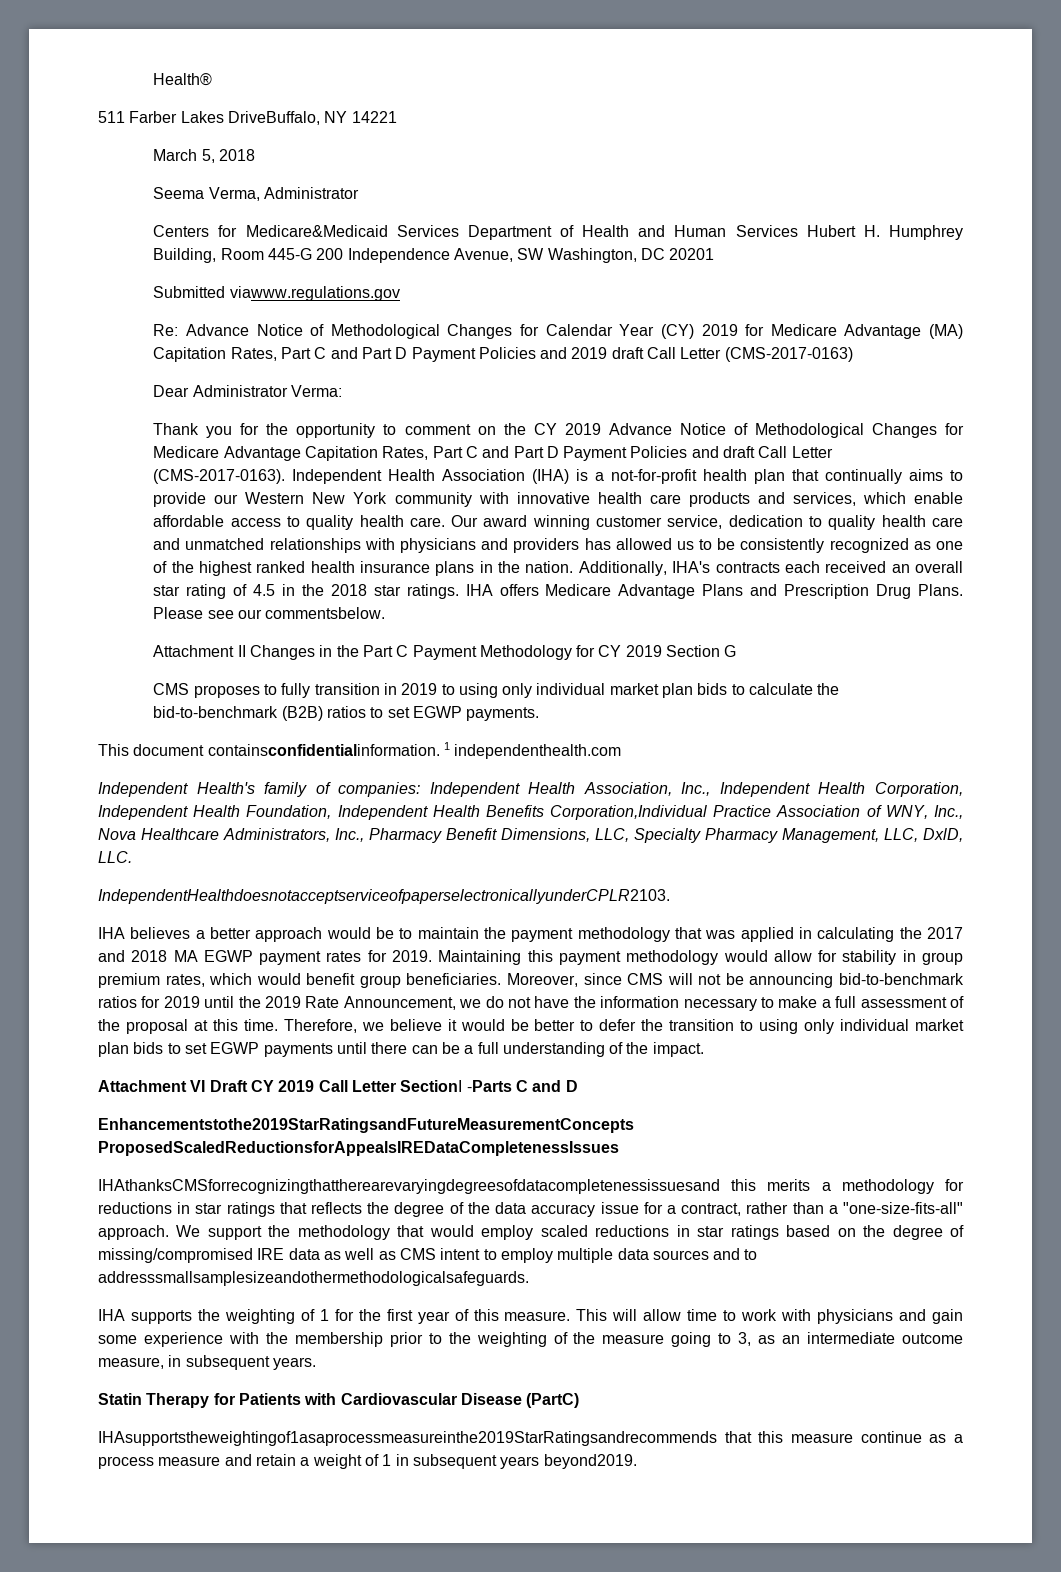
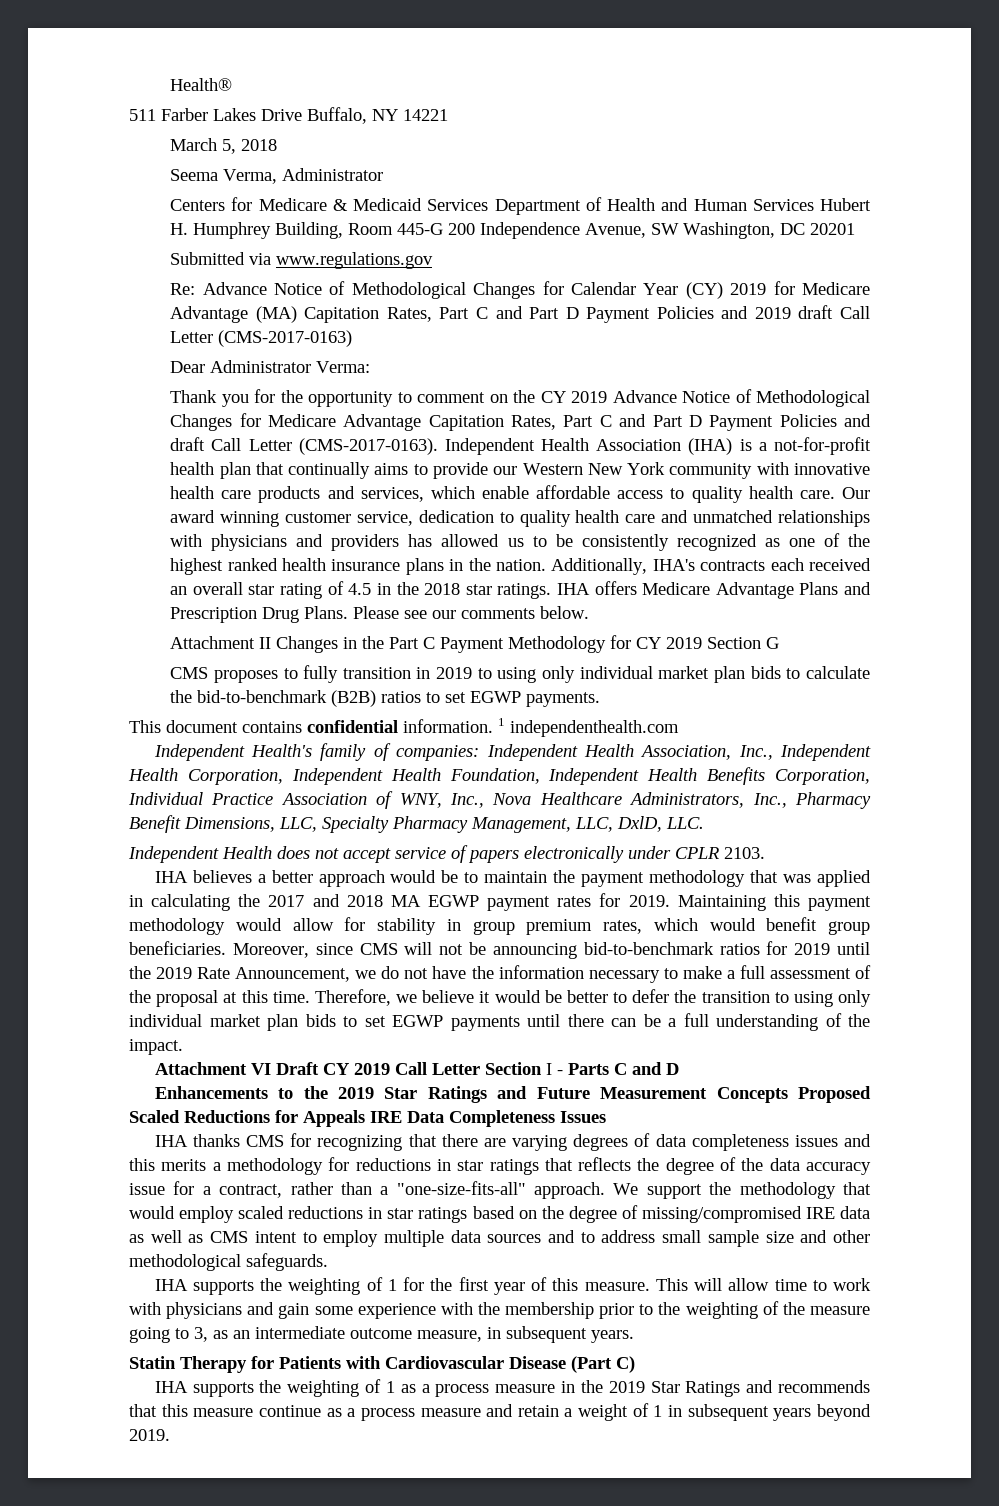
- 511 Farber Lakes DriveBuffalo, NY 14221
+ 511 Farber Lakes Drive Buffalo, NY 14221
- Centers for Medicare&Medicaid Services Department of Health and Human Services Hubert H. Humphrey Building, Room 445-G 200 Independence Avenue, SW Washington, DC 20201
+ Centers for Medicare & Medicaid Services Department of Health and Human Services Hubert H. Humphrey Building, Room 445-G 200 Independence Avenue, SW Washington, DC 20201
- Submitted viawww.regulations.gov
+ Submitted via www.regulations.gov
- Please see our commentsbelow.
+ Please see our comments below.
- This document containsconfidentialinformation.
+ This document contains confidential information.
- Independent Health's family of companies: Independent Health Association, Inc., Independent Health Corporation, Independent Health Foundation, Independent Health Benefits Corporation,Individual Practice Association of WNY, Inc., Nova Healthcare Administrators, Inc., Pharmacy Benefit Dimensions, LLC, Specialty Pharmacy Management, LLC, DxlD, LLC.
+ Independent Health's family of companies: Independent Health Association, Inc., Independent Health Corporation, Independent Health Foundation, Independent Health Benefits Corporation, Individual Practice Association of WNY, Inc., Nova Healthcare Administrators, Inc., Pharmacy Benefit Dimensions, LLC, Specialty Pharmacy Management, LLC, DxlD, LLC.
- IndependentHealthdoesnotacceptserviceofpaperselectronicallyunderCPLR2103.
+ Independent Health does not accept service of papers electronically under CPLR 2103.
- Attachment VI Draft CY 2019 Call Letter SectionI -Parts C and D
+ Attachment VI Draft CY 2019 Call Letter Section I - Parts C and D
- Enhancementstothe2019StarRatingsandFutureMeasurementConcepts ProposedScaledReductionsforAppealsIREDataCompletenessIssues
- IHAthanksCMSforrecognizingthattherearevaryingdegreesofdatacompletenessissuesand this merits a methodology for reductions in star ratings that reflects the degree of the data accuracy issue for a contract, rather than a "one-size-fits-all" approach.
+ Enhancements to the 2019 Star Ratings and Future Measurement Concepts Proposed Scaled Reductions for Appeals IRE Data Completeness Issues
+ IHA thanks CMS for recognizing that there are varying degrees of data completeness issues and this merits a methodology for reductions in star ratings that reflects the degree of the data accuracy issue for a contract, rather than a "one-size-fits-all" approach.
- We support the methodology that would employ scaled reductions in star ratings based on the degree of missing/compromised IRE data as well as CMS intent to employ multiple data sources and to addresssmallsamplesizeandothermethodologicalsafeguards.
+ We support the methodology that would employ scaled reductions in star ratings based on the degree of missing/compromised IRE data as well as CMS intent to employ multiple data sources and to address small sample size and other methodological safeguards.
- Statin Therapy for Patients with Cardiovascular Disease (PartC)
- IHAsupportstheweightingof1asaprocessmeasureinthe2019StarRatingsandrecommends that this measure continue as a process measure and retain a weight of 1 in subsequent years beyond2019.
+ Statin Therapy for Patients with Cardiovascular Disease (Part C)
+ IHA supports the weighting of 1 as a process measure in the 2019 Star Ratings and recommends that this measure continue as a process measure and retain a weight of 1 in subsequent years beyond 2019.

